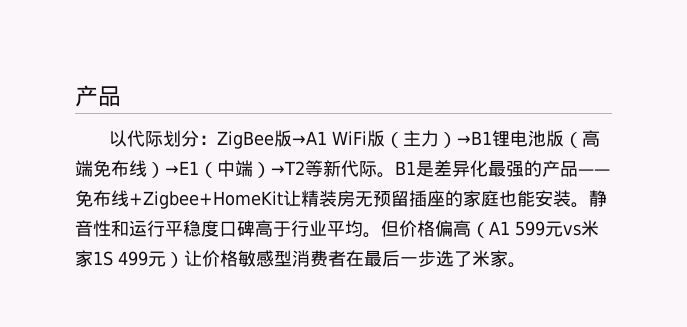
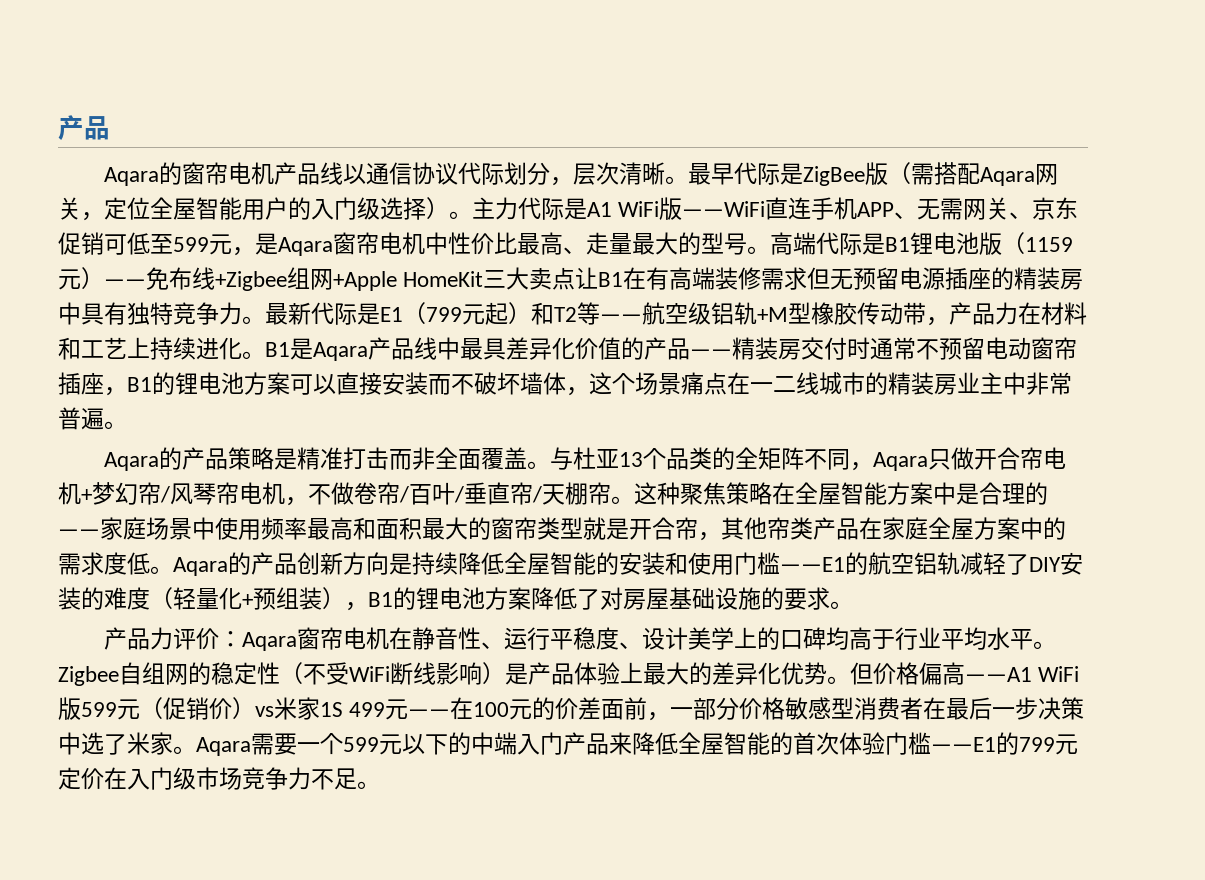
- 以代际划分：ZigBee版→A1 WiFi版（主力）→B1锂电池版（高端免布线）→E1（中端）→T2等新代际。B1是差异化最强的产品——免布线+Zigbee+HomeKit让精装房无预留插座的家庭也能安装。静音性和运行平稳度口碑高于行业平均。但价格偏高（A1 599元vs米家1S 499元）让价格敏感型消费者在最后一步选了米家。
+ Aqara的窗帘电机产品线以通信协议代际划分，层次清晰。最早代际是ZigBee版（需搭配Aqara网关，定位全屋智能用户的入门级选择）。主力代际是A1 WiFi版——WiFi直连手机APP、无需网关、京东促销可低至599元，是Aqara窗帘电机中性价比最高、走量最大的型号。高端代际是B1锂电池版（1159元）——免布线+Zigbee组网+Apple HomeKit三大卖点让B1在有高端装修需求但无预留电源插座的精装房中具有独特竞争力。最新代际是E1（799元起）和T2等——航空级铝轨+M型橡胶传动带，产品力在材料和工艺上持续进化。B1是Aqara产品线中最具差异化价值的产品——精装房交付时通常不预留电动窗帘插座，B1的锂电池方案可以直接安装而不破坏墙体，这个场景痛点在一二线城市的精装房业主中非常普遍。
+ Aqara的产品策略是精准打击而非全面覆盖。与杜亚13个品类的全矩阵不同，Aqara只做开合帘电机+梦幻帘/风琴帘电机，不做卷帘/百叶/垂直帘/天棚帘。这种聚焦策略在全屋智能方案中是合理的——家庭场景中使用频率最高和面积最大的窗帘类型就是开合帘，其他帘类产品在家庭全屋方案中的需求度低。Aqara的产品创新方向是持续降低全屋智能的安装和使用门槛——E1的航空铝轨减轻了DIY安装的难度（轻量化+预组装），B1的锂电池方案降低了对房屋基础设施的要求。
+ 产品力评价：Aqara窗帘电机在静音性、运行平稳度、设计美学上的口碑均高于行业平均水平。Zigbee自组网的稳定性（不受WiFi断线影响）是产品体验上最大的差异化优势。但价格偏高——A1 WiFi版599元（促销价）vs米家1S 499元——在100元的价差面前，一部分价格敏感型消费者在最后一步决策中选了米家。
+ Aqara需要一个599元以下的中端入门产品来降低全屋智能的首次体验门槛——E1的799元定价在入门级市场竞争力不足。

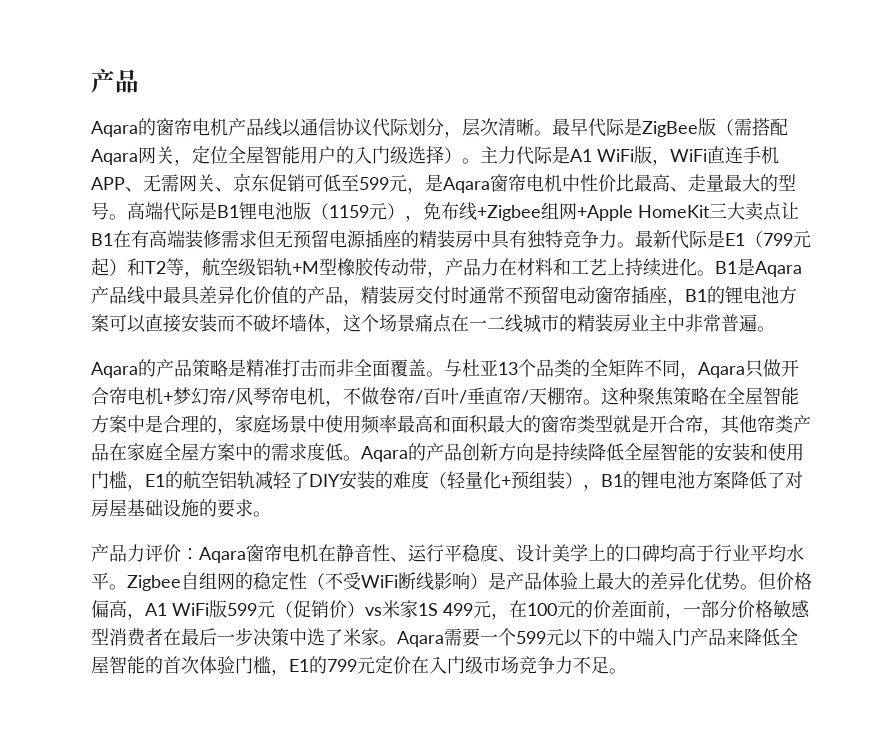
- 主力代际是A1 WiFi版——WiFi直连手机APP、无需网关、京东促销可低至599元，是Aqara窗帘电机中性价比最高、走量最大的型号。
+ 主力代际是A1 WiFi版，WiFi直连手机APP、无需网关、京东促销可低至599元，是Aqara窗帘电机中性价比最高、走量最大的型号。
- 高端代际是B1锂电池版（1159元）——免布线+Zigbee组网+Apple HomeKit三大卖点让B1在有高端装修需求但无预留电源插座的精装房中具有独特竞争力。
+ 高端代际是B1锂电池版（1159元），免布线+Zigbee组网+Apple HomeKit三大卖点让B1在有高端装修需求但无预留电源插座的精装房中具有独特竞争力。
- 最新代际是E1（799元起）和T2等——航空级铝轨+M型橡胶传动带，产品力在材料和工艺上持续进化。
+ 最新代际是E1（799元起）和T2等，航空级铝轨+M型橡胶传动带，产品力在材料和工艺上持续进化。
- B1是Aqara产品线中最具差异化价值的产品——精装房交付时通常不预留电动窗帘插座，B1的锂电池方案可以直接安装而不破坏墙体，这个场景痛点在一二线城市的精装房业主中非常普遍。
+ B1是Aqara产品线中最具差异化价值的产品，精装房交付时通常不预留电动窗帘插座，B1的锂电池方案可以直接安装而不破坏墙体，这个场景痛点在一二线城市的精装房业主中非常普遍。
- 这种聚焦策略在全屋智能方案中是合理的——家庭场景中使用频率最高和面积最大的窗帘类型就是开合帘，其他帘类产品在家庭全屋方案中的需求度低。
+ 这种聚焦策略在全屋智能方案中是合理的，家庭场景中使用频率最高和面积最大的窗帘类型就是开合帘，其他帘类产品在家庭全屋方案中的需求度低。
- Aqara的产品创新方向是持续降低全屋智能的安装和使用门槛——E1的航空铝轨减轻了DIY安装的难度（轻量化+预组装），B1的锂电池方案降低了对房屋基础设施的要求。
+ Aqara的产品创新方向是持续降低全屋智能的安装和使用门槛，E1的航空铝轨减轻了DIY安装的难度（轻量化+预组装），B1的锂电池方案降低了对房屋基础设施的要求。
- 但价格偏高——A1 WiFi版599元（促销价）vs米家1S 499元——在100元的价差面前，一部分价格敏感型消费者在最后一步决策中选了米家。
+ 但价格偏高，A1 WiFi版599元（促销价）vs米家1S 499元，在100元的价差面前，一部分价格敏感型消费者在最后一步决策中选了米家。
- Aqara需要一个599元以下的中端入门产品来降低全屋智能的首次体验门槛——E1的799元定价在入门级市场竞争力不足。
+ Aqara需要一个599元以下的中端入门产品来降低全屋智能的首次体验门槛，E1的799元定价在入门级市场竞争力不足。

